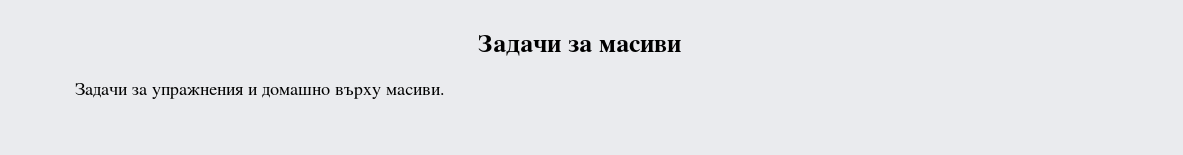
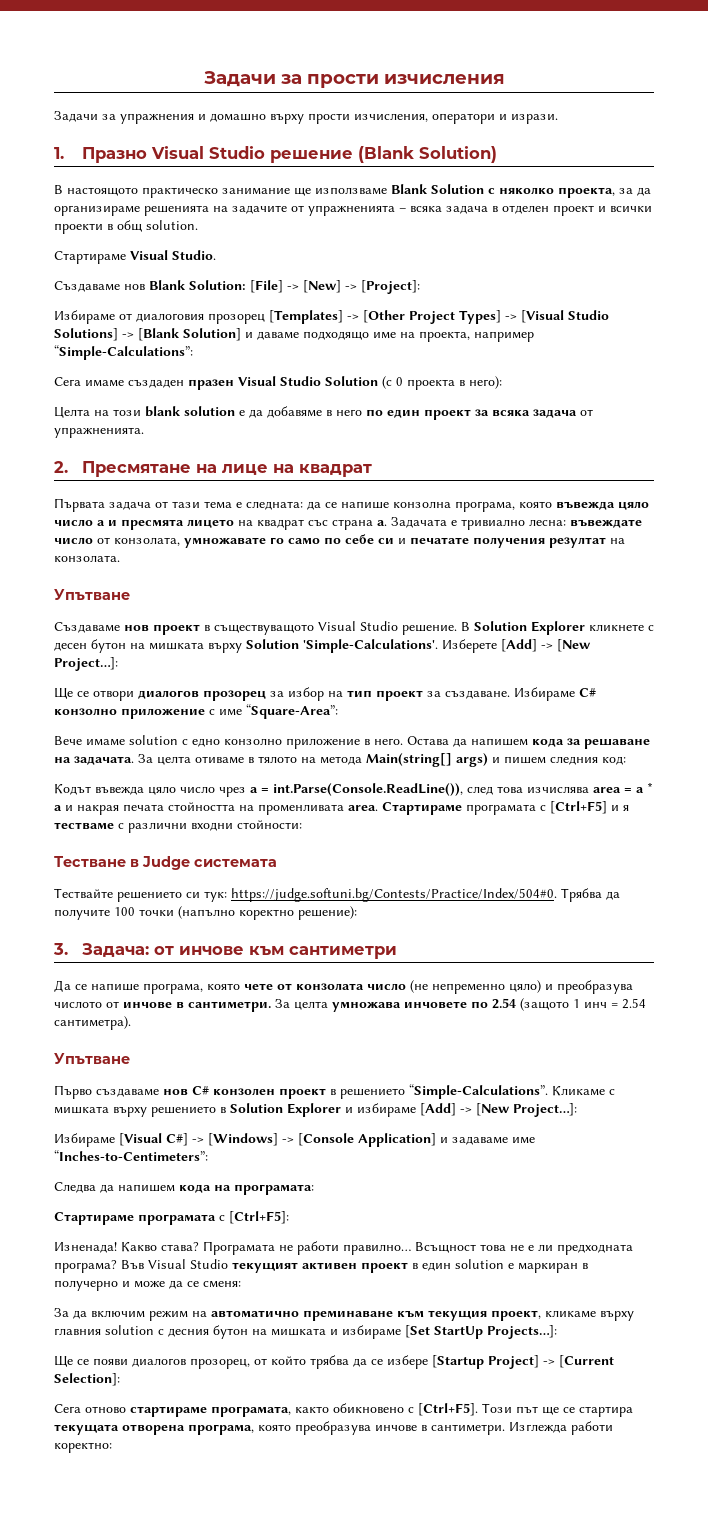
- Задачи за масиви
+ Задачи за прости изчисления
- Задачи за упражнения и домашно върху масиви.
+ Задачи за упражнения и домашно върху прости изчисления, оператори и изрази.
+ 1. Празно Visual Studio решение (Blank Solution)
+ В настоящото практическо занимание ще използваме Blank Solution с няколко проекта, за да организираме решенията на задачите от упражненията – всяка задача в отделен проект и всички проекти в общ solution.
+ Стартираме Visual Studio.
+ Създаваме нов Blank Solution: [File] -> [New] -> [Project]:
+ Избираме от диалоговия прозорец [Templates] -> [Other Project Types] -> [Visual Studio Solutions] -> [Blank Solution] и даваме подходящо име на проекта, например “Simple-Calculations”:
+ Сега имаме създаден празен Visual Studio Solution (с 0 проекта в него):
+ Целта на този blank solution e да добавяме в него по един проект за всяка задача от упражненията.
+ 2. Пресмятане на лице на квадрат
+ Първата задача от тази тема е следната: да се напише конзолна програма, която въвежда цяло число a и пресмята лицето на квадрат със страна a. Задачата е тривиално лесна: въвеждате число от конзолата, умножавате го само по себе си и печатате получения резултат на конзолата.
+ Упътване
+ Създаваме нов проект в съществуващото Visual Studio решение. В Solution Explorer кликнете с десен бутон на мишката върху Solution 'Simple-Calculations'. Изберете [Add] -> [New Project…]:
+ Ще се отвори диалогов прозорец за избор на тип проект за създаване. Избираме C# конзолно приложение с име “Square-Area”:
+ Вече имаме solution с едно конзолно приложение в него. Остава да напишем кода за решаване на задачата. За целта отиваме в тялото на метода Main(string[] args) и пишем следния код:
+ Кодът въвежда цяло число чрез a = int.Parse(Console.ReadLine()), след това изчислява area = a * a и накрая печата стойността на променливата area. Стартираме програмата с [Ctrl+F5] и я тестваме с различни входни стойности:
+ Тестване в Judge системата
+ Тествайте решението си тук: https://judge.softuni.bg/Contests/Practice/Index/504#0. Трябва да получите 100 точки (напълно коректно решение):
+ 3. Задача: от инчове към сантиметри
+ Да се напише програма, която чете от конзолата число (не непременно цяло) и преобразува числото от инчове в сантиметри. За целта умножава инчовете по 2.54 (защото 1 инч = 2.54 сантиметра).
+ Упътване
+ Първо създаваме нов C# конзолен проект в решението “Simple-Calculations”. Кликаме с мишката върху решението в Solution Explorer и избираме [Add] -> [New Project…]:
+ Избираме [Visual C#] -> [Windows] -> [Console Application] и задаваме име “Inches-to-Centimeters”:
+ Следва да напишем кода на програмата:
+ Стартираме програмата с [Ctrl+F5]:
+ Изненада! Какво става? Програмата не работи правилно… Всъщност това не е ли предходната програма? Във Visual Studio текущият активен проект в един solution е маркиран в получерно и може да се сменя:
+ За да включим режим на автоматично преминаване към текущия проект, кликаме върху главния solution с десния бутон на мишката и избираме [Set StartUp Projects…]:
+ Ще се появи диалогов прозорец, от който трябва да се избере [Startup Project] -> [Current Selection]:
+ Сега отново стартираме програмата, както обикновено с [Ctrl+F5]. Този път ще се стартира текущата отворена програма, която преобразува инчове в сантиметри. Изглежда работи коректно:

